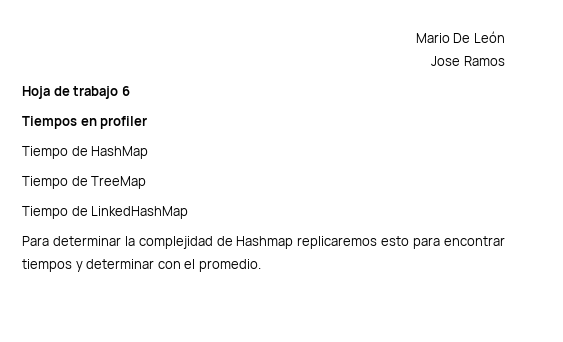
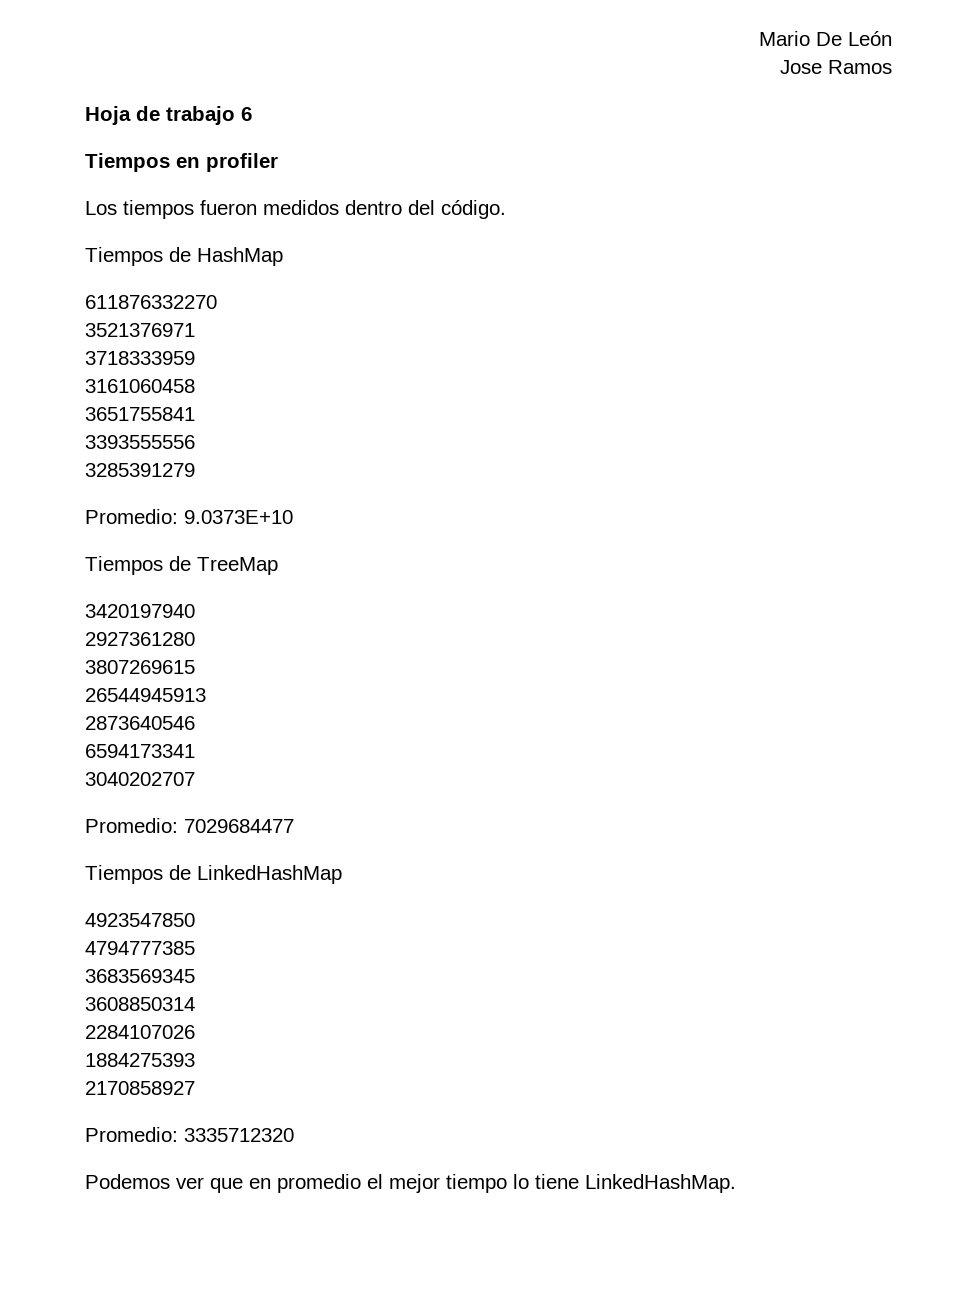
- Tiempo de HashMap
- Tiempo de TreeMap
- Tiempo de LinkedHashMap
- Para determinar la complejidad de Hashmap replicaremos esto para encontrar tiempos y determinar con el promedio.
+ Los tiempos fueron medidos dentro del código.
+ Tiempos de HashMap
+ 611876332270
+ 3521376971
+ 3718333959
+ 3161060458
+ 3651755841
+ 3393555556
+ 3285391279
+ Promedio: 9.0373E+10
+ Tiempos de TreeMap
+ 3420197940
+ 2927361280
+ 3807269615
+ 26544945913
+ 2873640546
+ 6594173341
+ 3040202707
+ Promedio: 7029684477
+ Tiempos de LinkedHashMap
+ 4923547850
+ 4794777385
+ 3683569345
+ 3608850314
+ 2284107026
+ 1884275393
+ 2170858927
+ Promedio: 3335712320
+ Podemos ver que en promedio el mejor tiempo lo tiene LinkedHashMap.

